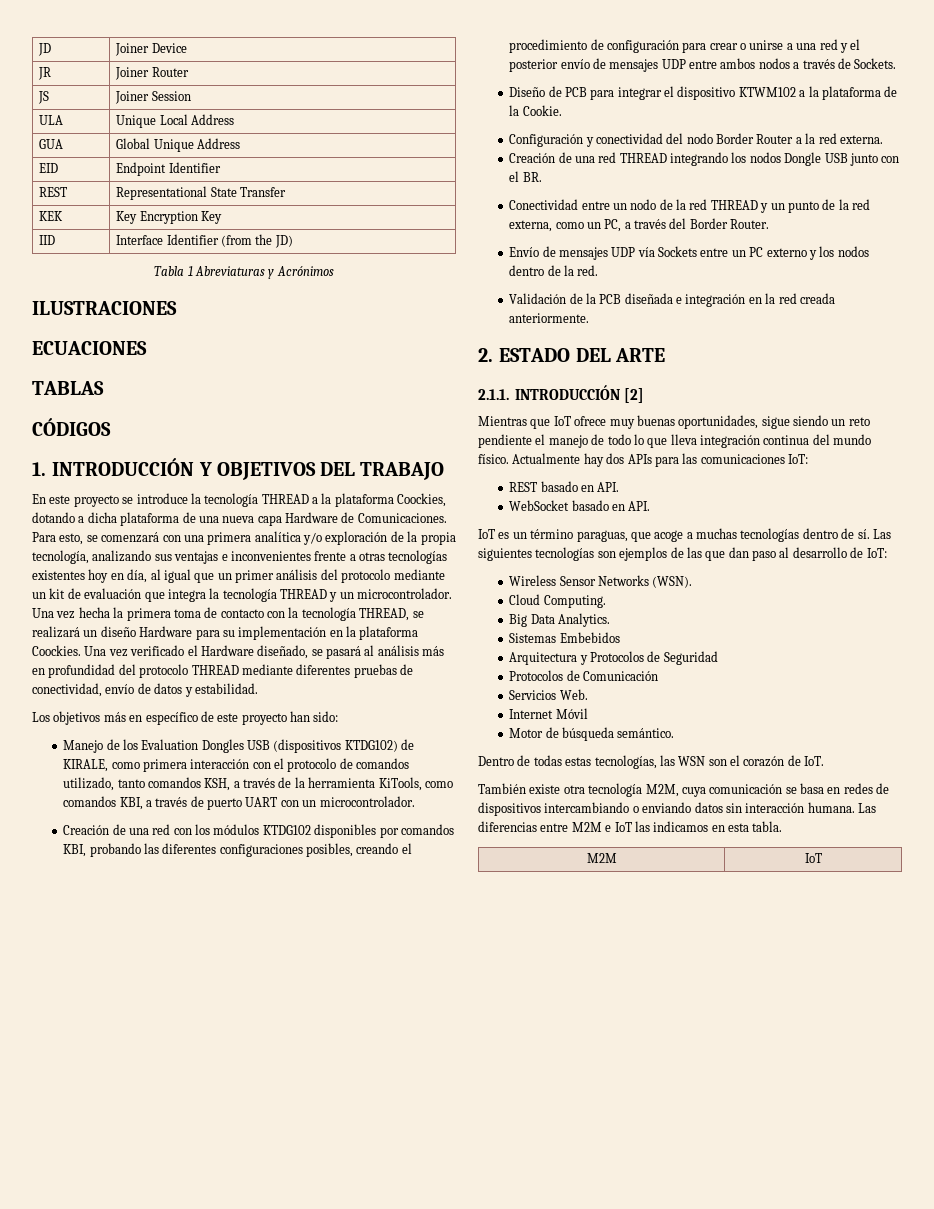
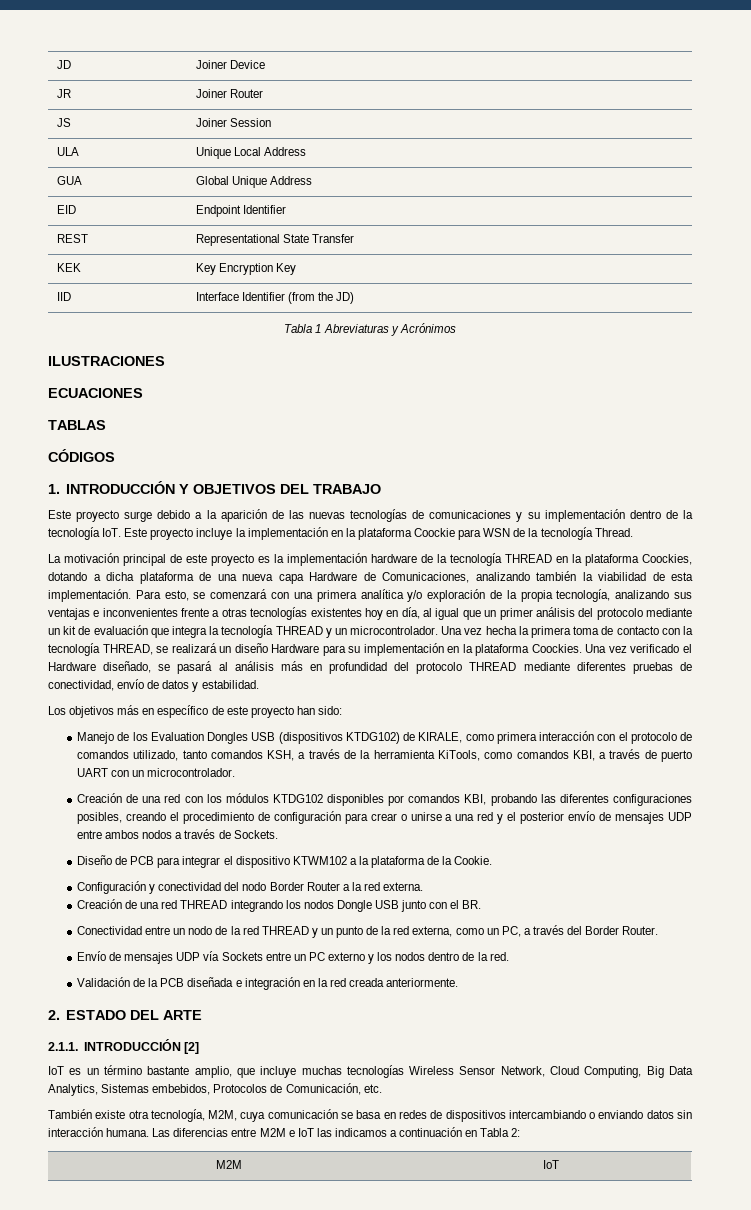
- En este proyecto se introduce la tecnología THREAD a la plataforma Coockies, dotando a dicha plataforma de una nueva capa Hardware de Comunicaciones.
+ Este proyecto surge debido a la aparición de las nuevas tecnologías de comunicaciones y su implementación dentro de la tecnología IoT. Este proyecto incluye la implementación en la plataforma Coockie para WSN de la tecnología Thread.
+ La motivación principal de este proyecto es la implementación hardware de la tecnología THREAD en la plataforma Coockies, dotando a dicha plataforma de una nueva capa Hardware de Comunicaciones, analizando también la viabilidad de esta implementación.
- Mientras que IoT ofrece muy buenas oportunidades, sigue siendo un reto pendiente el manejo de todo lo que lleva integración continua del mundo físico. Actualmente hay dos APIs para las comunicaciones IoT:
- REST basado en API.
- WebSocket basado en API.
- IoT es un término paraguas, que acoge a muchas tecnologías dentro de sí. Las siguientes tecnologías son ejemplos de las que dan paso al desarrollo de IoT:
- Wireless Sensor Networks (WSN).
- Cloud Computing.
- Big Data Analytics.
- Sistemas Embebidos
- Arquitectura y Protocolos de Seguridad
- Protocolos de Comunicación
- Servicios Web.
- Internet Móvil
- Motor de búsqueda semántico.
- Dentro de todas estas tecnologías, las WSN son el corazón de IoT.
+ IoT es un término bastante amplio, que incluye muchas tecnologías Wireless Sensor Network, Cloud Computing, Big Data Analytics, Sistemas embebidos, Protocolos de Comunicación, etc.
- También existe otra tecnología M2M, cuya comunicación se basa en redes de dispositivos intercambiando o enviando datos sin interacción humana.
+ También existe otra tecnología, M2M, cuya comunicación se basa en redes de dispositivos intercambiando o enviando datos sin interacción humana.
- Las diferencias entre M2M e IoT las indicamos en esta tabla.
+ Las diferencias entre M2M e IoT las indicamos a continuación en Tabla 2:

